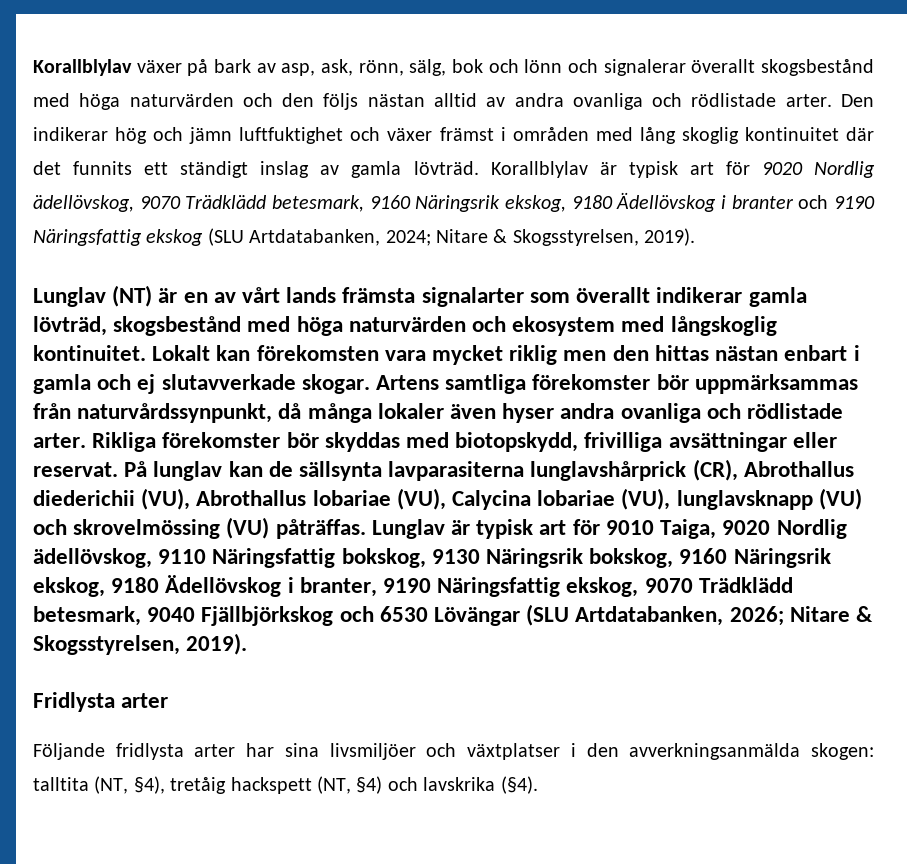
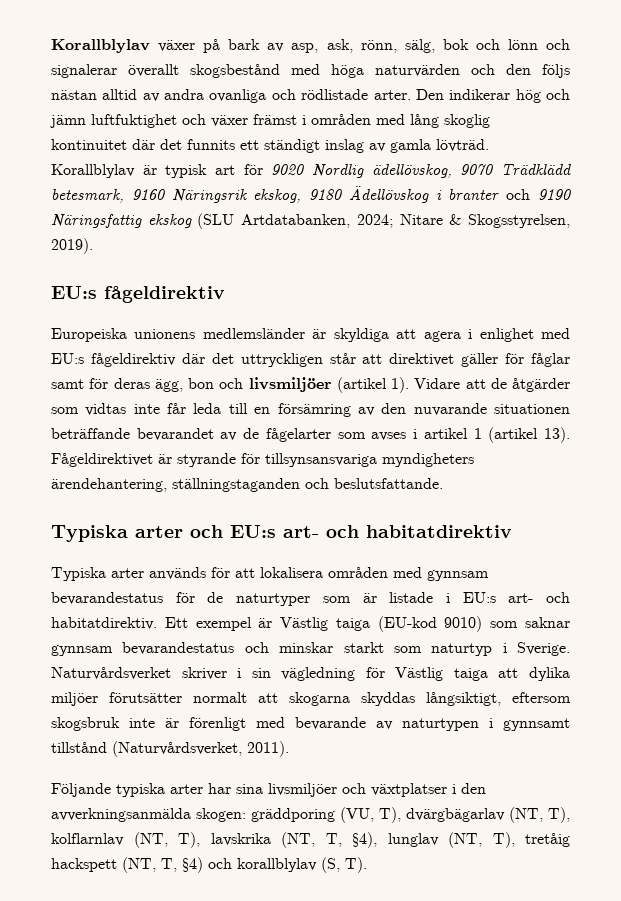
  Korallblylav är typisk art för 9020 Nordlig ädellövskog, 9070 Trädklädd betesmark, 9160 Näringsrik ekskog, 9180 Ädellövskog i branter och 9190 Näringsfattig ekskog (SLU Artdatabanken, 2024; Nitare & Skogsstyrelsen, 2019).
- Lunglav (NT) är en av vårt lands främsta signalarter som överallt indikerar gamla lövträd, skogsbestånd med höga naturvärden och ekosystem med långskoglig kontinuitet. Lokalt kan förekomsten vara mycket riklig men den hittas nästan enbart i gamla och ej slutavverkade skogar. Artens samtliga förekomster bör uppmärksammas från naturvårdssynpunkt, då många lokaler även hyser andra ovanliga och rödlistade arter. Rikliga förekomster bör skyddas med biotopskydd, frivilliga avsättningar eller reservat. På lunglav kan de sällsynta lavparasiterna lunglavshårprick (CR), Abrothallus diederichii (VU), Abrothallus lobariae (VU), Calycina lobariae (VU), lunglavsknapp (VU) och skrovelmössing (VU) påträffas. Lunglav är typisk art för 9010 Taiga, 9020 Nordlig ädellövskog, 9110 Näringsfattig bokskog, 9130 Näringsrik bokskog, 9160 Näringsrik ekskog, 9180 Ädellövskog i branter, 9190 Näringsfattig ekskog, 9070 Trädklädd betesmark, 9040 Fjällbjörkskog och 6530 Lövängar (SLU Artdatabanken, 2026; Nitare & Skogsstyrelsen, 2019).
- Fridlysta arter
+ EU:s fågeldirektiv
+ Europeiska unionens medlemsländer är skyldiga att agera i enlighet med EU:s fågeldirektiv där det uttryckligen står att direktivet gäller för fåglar samt för deras ägg, bon och livsmiljöer (artikel 1). Vidare att de åtgärder som vidtas inte får leda till en försämring av den nuvarande situationen beträffande bevarandet av de fågelarter som avses i artikel 1 (artikel 13). Fågeldirektivet är styrande för tillsynsansvariga myndigheters ärendehantering, ställningstaganden och beslutsfattande.
+ Typiska arter och EU:s art- och habitatdirektiv
+ Typiska arter används för att lokalisera områden med gynnsam bevarandestatus för de naturtyper som är listade i EU:s art- och habitatdirektiv. Ett exempel är Västlig taiga (EU-kod 9010) som saknar gynnsam bevarandestatus och minskar starkt som naturtyp i Sverige. Naturvårdsverket skriver i sin vägledning för Västlig taiga att dylika miljöer förutsätter normalt att skogarna skyddas långsiktigt, eftersom skogsbruk inte är förenligt med bevarande av naturtypen i gynnsamt tillstånd (Naturvårdsverket, 2011).
- Följande fridlysta arter har sina livsmiljöer och växtplatser i den avverkningsanmälda skogen: talltita (NT, §4), tretåig hackspett (NT, §4) och lavskrika (§4).
+ Följande typiska arter har sina livsmiljöer och växtplatser i den avverkningsanmälda skogen: gräddporing (VU, T), dvärgbägarlav (NT, T), kolflarnlav (NT, T), lavskrika (NT, T, §4), lunglav (NT, T), tretåig hackspett (NT, T, §4) och korallblylav (S, T).

